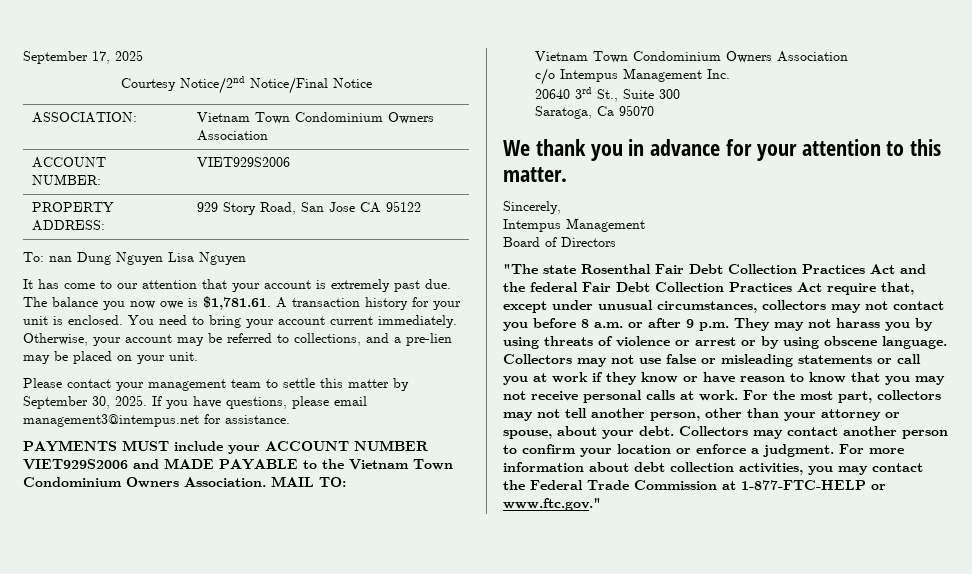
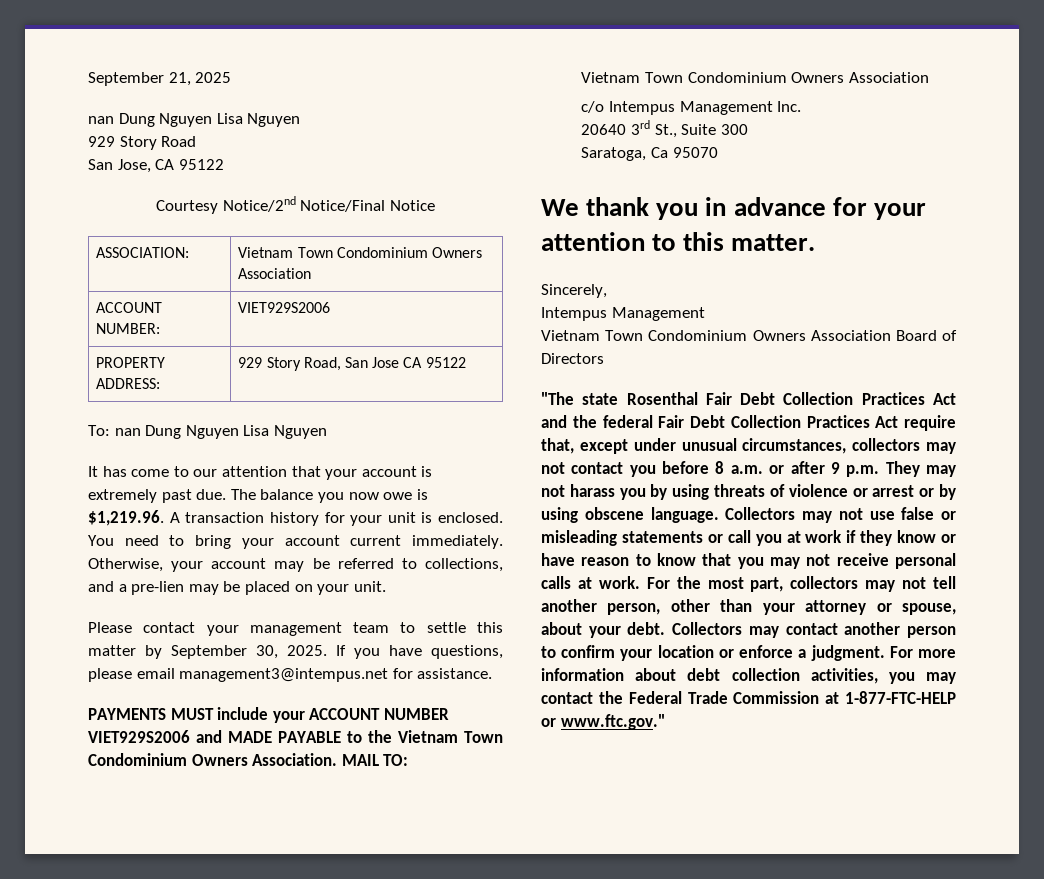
- September 17, 2025
+ September 21, 2025
+ nan Dung Nguyen Lisa Nguyen
+ 929 Story Road
+ San Jose, CA 95122
- The balance you now owe is $1,781.61. A transaction history for your unit is enclosed.
+ The balance you now owe is $1,219.96. A transaction history for your unit is enclosed.
- Board of Directors
+ Vietnam Town Condominium Owners Association Board of Directors

